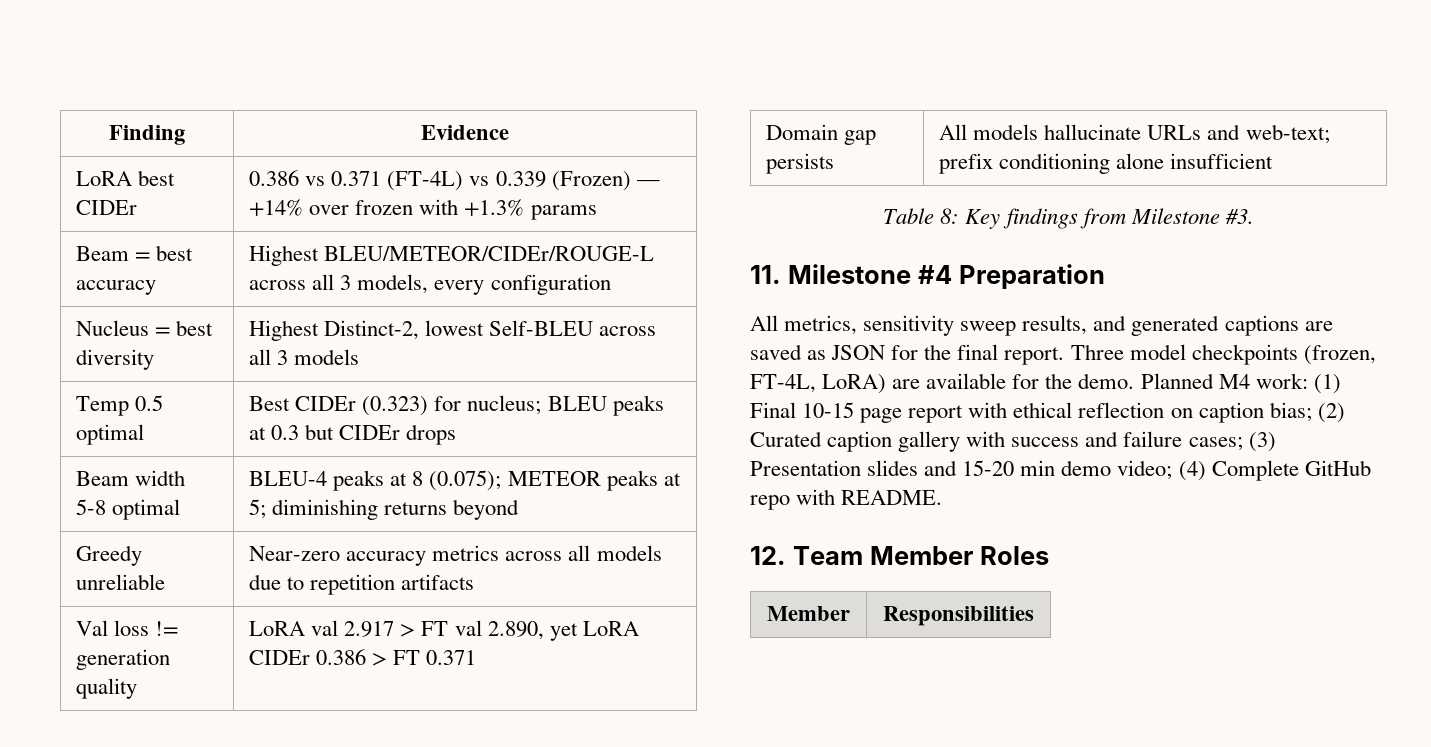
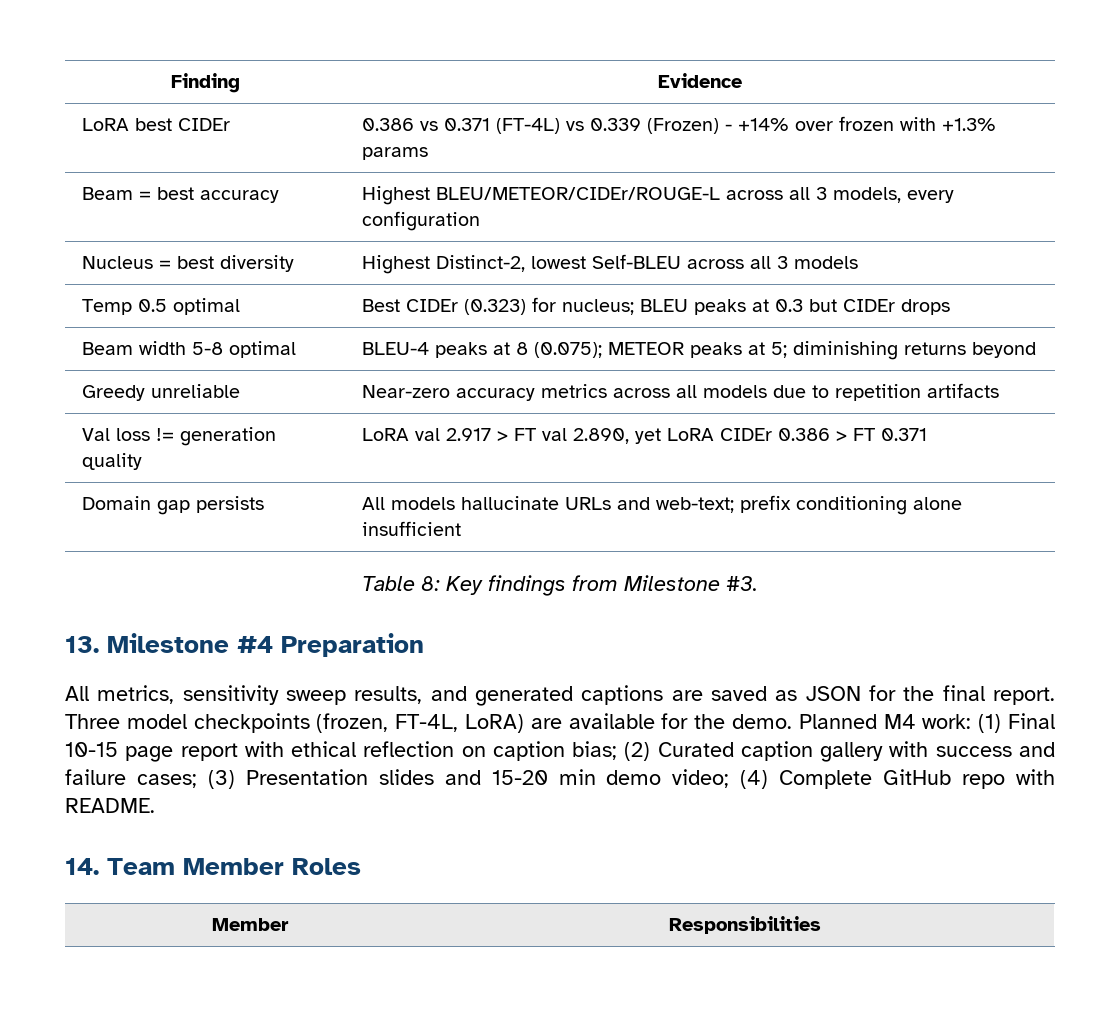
- LoRA best CIDEr | 0.386 vs 0.371 (FT-4L) vs 0.339 (Frozen) — +14% over frozen with +1.3% params
+ LoRA best CIDEr | 0.386 vs 0.371 (FT-4L) vs 0.339 (Frozen) - +14% over frozen with +1.3% params
- 11. Milestone #4 Preparation
+ 13. Milestone #4 Preparation
- 12. Team Member Roles
+ 14. Team Member Roles

